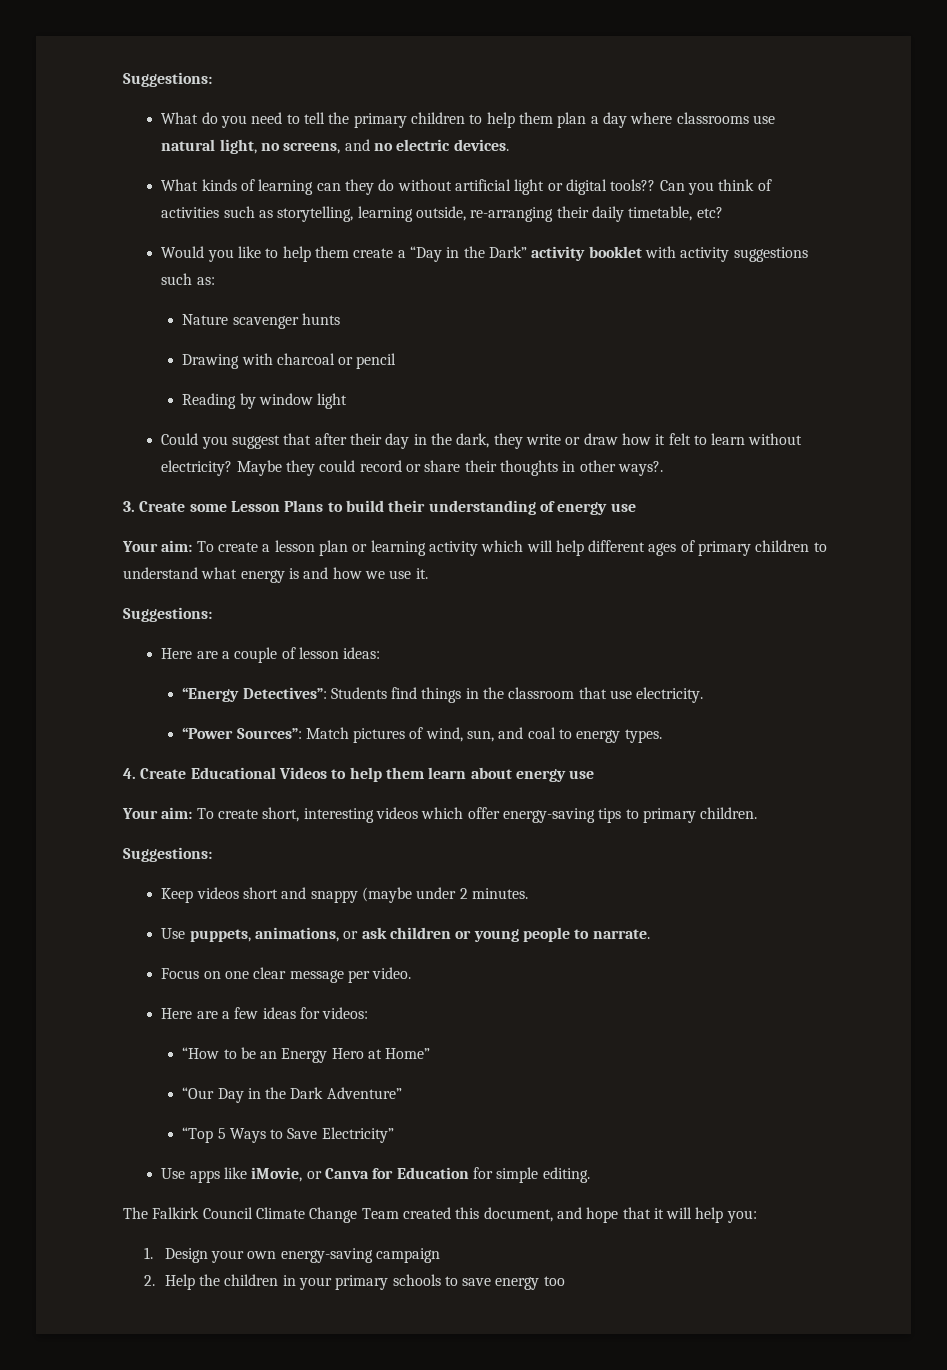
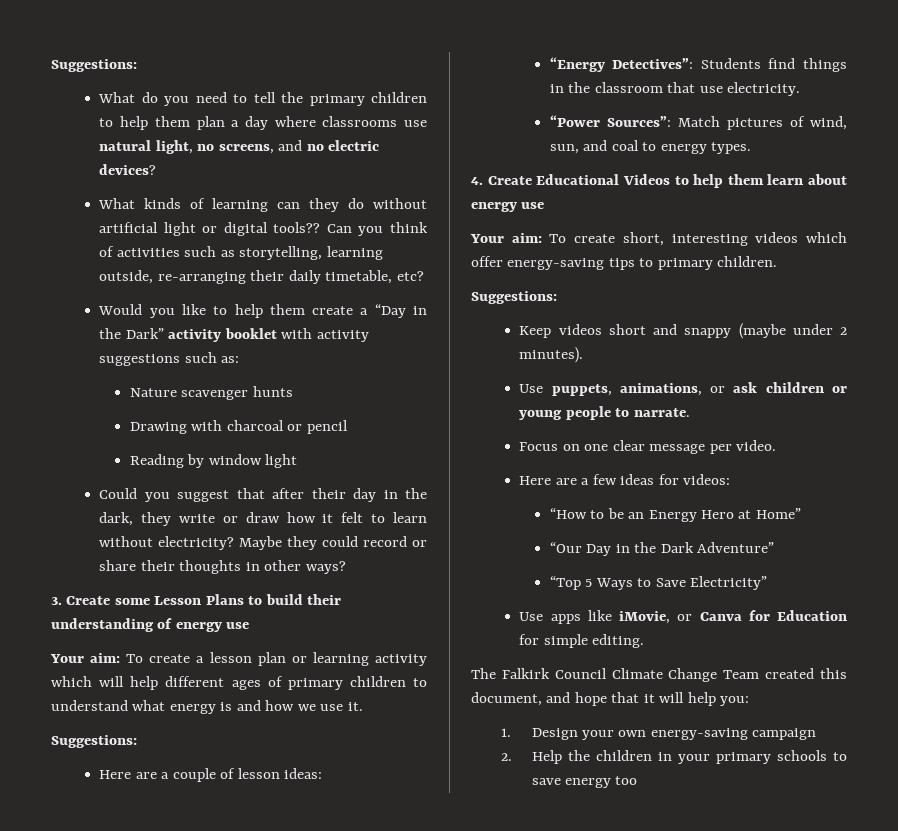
- What do you need to tell the primary children to help them plan a day where classrooms use natural light, no screens, and no electric devices.
+ What do you need to tell the primary children to help them plan a day where classrooms use natural light, no screens, and no electric devices?
- Maybe they could record or share their thoughts in other ways?.
+ Maybe they could record or share their thoughts in other ways?
- Keep videos short and snappy (maybe under 2 minutes.
+ Keep videos short and snappy (maybe under 2 minutes).

